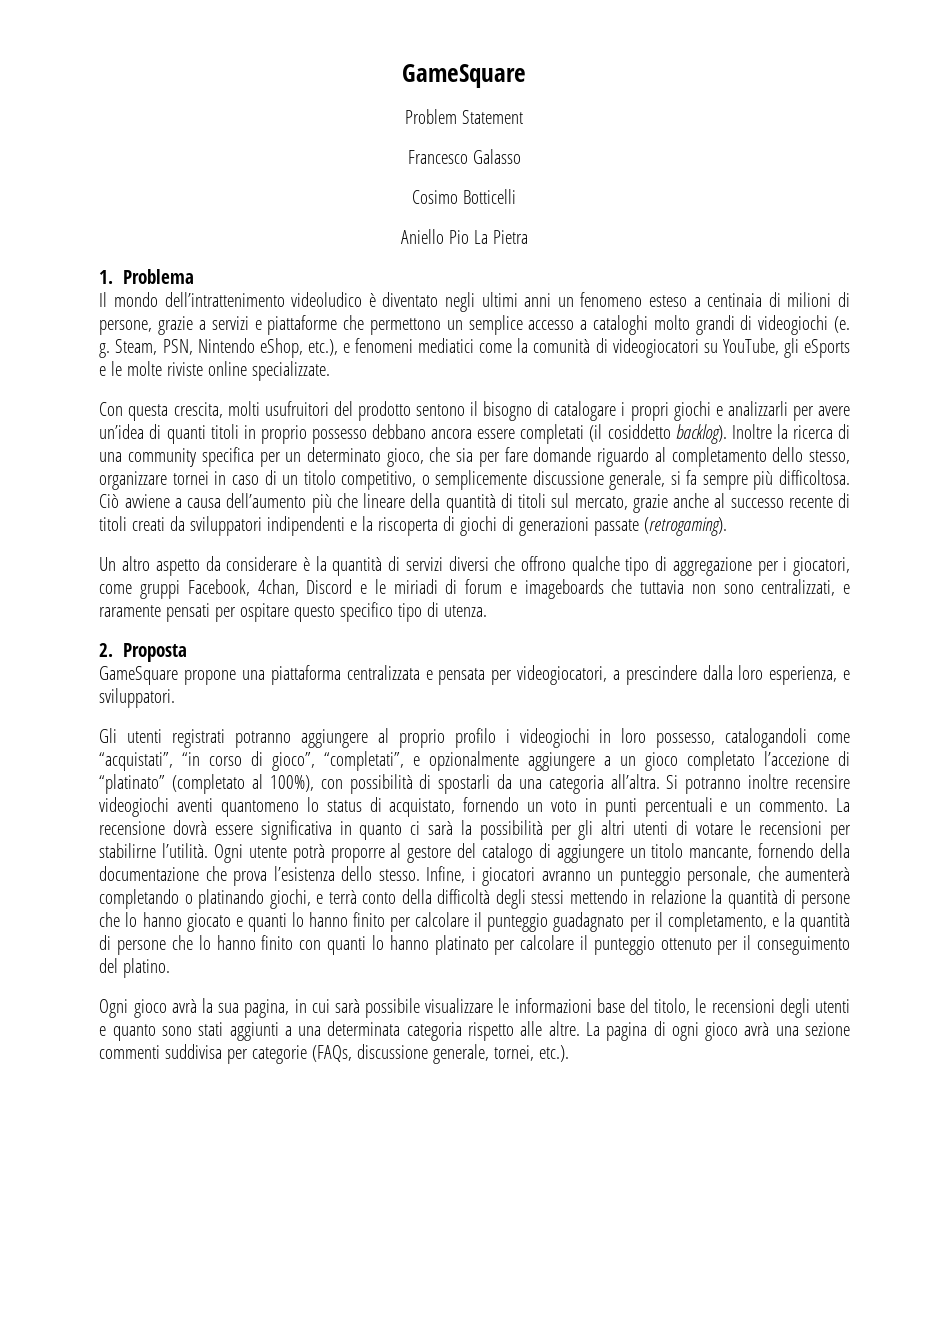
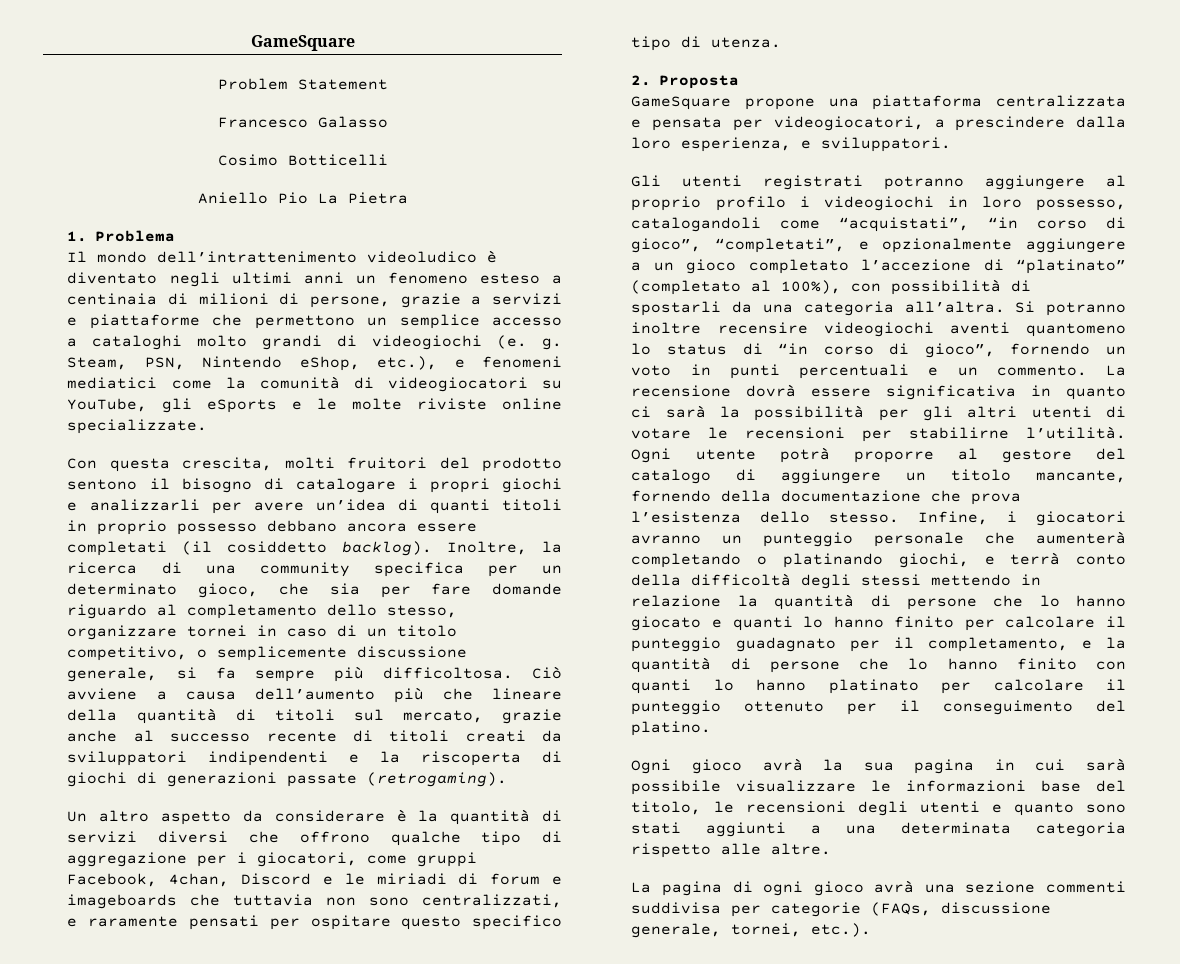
- Con questa crescita, molti usufruitori del prodotto sentono il bisogno di catalogare i propri giochi e analizzarli per avere un’idea di quanti titoli in proprio possesso debbano ancora essere completati (il cosiddetto backlog).
+ Con questa crescita, molti fruitori del prodotto sentono il bisogno di catalogare i propri giochi e analizzarli per avere un’idea di quanti titoli in proprio possesso debbano ancora essere completati (il cosiddetto backlog).
- Inoltre la ricerca di una community specifica per un determinato gioco, che sia per fare domande riguardo al completamento dello stesso, organizzare tornei in caso di un titolo competitivo, o semplicemente discussione generale, si fa sempre più difficoltosa.
+ Inoltre, la ricerca di una community specifica per un determinato gioco, che sia per fare domande riguardo al completamento dello stesso, organizzare tornei in caso di un titolo competitivo, o semplicemente discussione generale, si fa sempre più difficoltosa.
- Si potranno inoltre recensire videogiochi aventi quantomeno lo status di acquistato, fornendo un voto in punti percentuali e un commento.
+ Si potranno inoltre recensire videogiochi aventi quantomeno lo status di “in corso di gioco”, fornendo un voto in punti percentuali e un commento.
- Infine, i giocatori avranno un punteggio personale, che aumenterà completando o platinando giochi, e terrà conto della difficoltà degli stessi mettendo in relazione la quantità di persone che lo hanno giocato e quanti lo hanno finito per calcolare il punteggio guadagnato per il completamento, e la quantità di persone che lo hanno finito con quanti lo hanno platinato per calcolare il punteggio ottenuto per il conseguimento del platino.
+ Infine, i giocatori avranno un punteggio personale che aumenterà completando o platinando giochi, e terrà conto della difficoltà degli stessi mettendo in relazione la quantità di persone che lo hanno giocato e quanti lo hanno finito per calcolare il punteggio guadagnato per il completamento, e la quantità di persone che lo hanno finito con quanti lo hanno platinato per calcolare il punteggio ottenuto per il conseguimento del platino.
- Ogni gioco avrà la sua pagina, in cui sarà possibile visualizzare le informazioni base del titolo, le recensioni degli utenti e quanto sono stati aggiunti a una determinata categoria rispetto alle altre. La pagina di ogni gioco avrà una sezione commenti suddivisa per categorie (FAQs, discussione generale, tornei, etc.).
+ Ogni gioco avrà la sua pagina in cui sarà possibile visualizzare le informazioni base del titolo, le recensioni degli utenti e quanto sono stati aggiunti a una determinata categoria rispetto alle altre.
+ La pagina di ogni gioco avrà una sezione commenti suddivisa per categorie (FAQs, discussione generale, tornei, etc.).

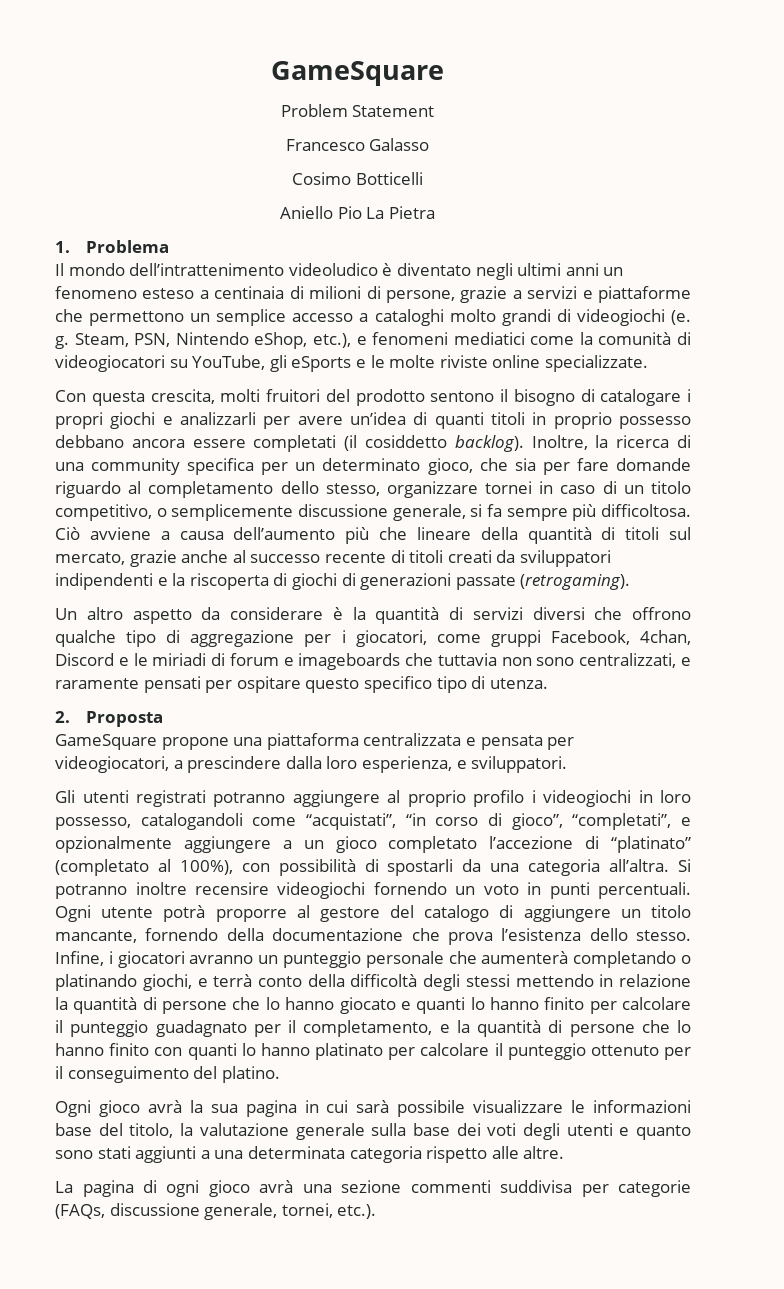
- Si potranno inoltre recensire videogiochi aventi quantomeno lo status di “in corso di gioco”, fornendo un voto in punti percentuali e un commento. La recensione dovrà essere significativa in quanto ci sarà la possibilità per gli altri utenti di votare le recensioni per stabilirne l’utilità.
+ Si potranno inoltre recensire videogiochi fornendo un voto in punti percentuali.
- Ogni gioco avrà la sua pagina in cui sarà possibile visualizzare le informazioni base del titolo, le recensioni degli utenti e quanto sono stati aggiunti a una determinata categoria rispetto alle altre.
+ Ogni gioco avrà la sua pagina in cui sarà possibile visualizzare le informazioni base del titolo, la valutazione generale sulla base dei voti degli utenti e quanto sono stati aggiunti a una determinata categoria rispetto alle altre.

